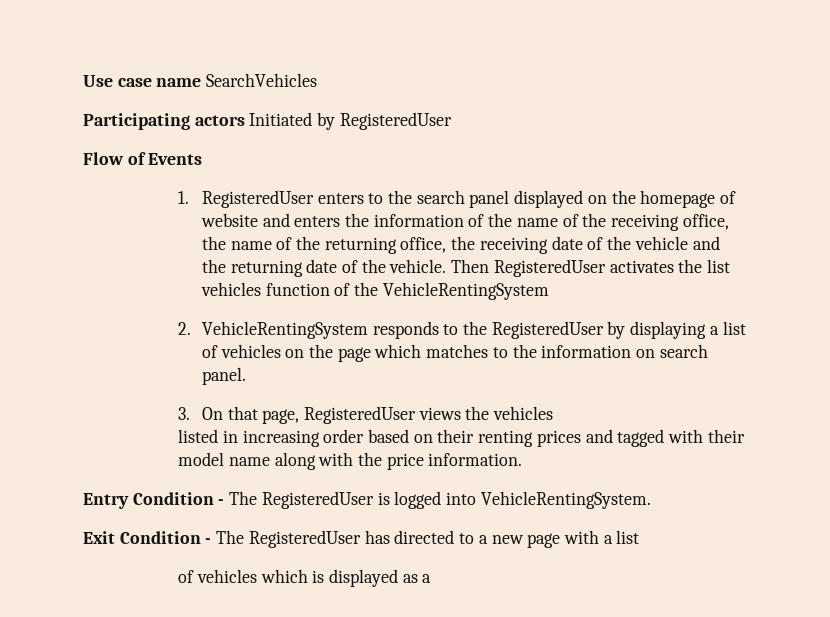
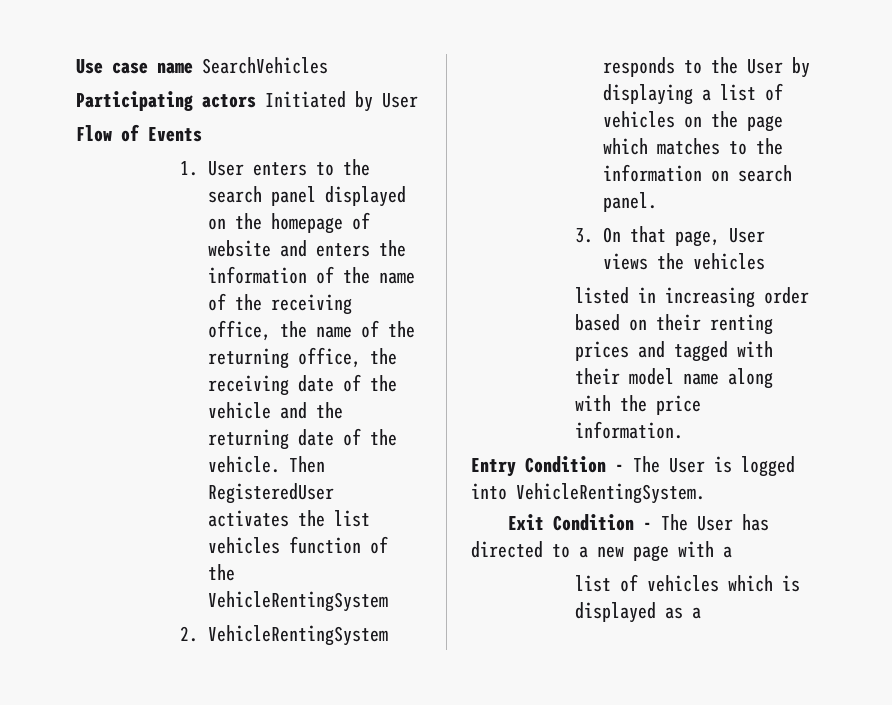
- Participating actors Initiated by RegisteredUser
+ Participating actors Initiated by User
- 1. RegisteredUser enters to the search panel displayed on the homepage of website and enters the information of the name of the receiving office, the name of the returning office, the receiving date of the vehicle and the returning date of the vehicle.
+ 1. User enters to the search panel displayed on the homepage of website and enters the information of the name of the receiving office, the name of the returning office, the receiving date of the vehicle and the returning date of the vehicle.
- 2. VehicleRentingSystem responds to the RegisteredUser by displaying a list of vehicles on the page which matches to the information on search panel.
+ 2. VehicleRentingSystem responds to the User by displaying a list of vehicles on the page which matches to the information on search panel.
- 3. On that page, RegisteredUser views the vehicles
+ 3. On that page, User views the vehicles
- Entry Condition - The RegisteredUser is logged into VehicleRentingSystem.
+ Entry Condition - The User is logged into VehicleRentingSystem.
- Exit Condition - The RegisteredUser has directed to a new page with a list
- of vehicles which is displayed as a
+ Exit Condition - The User has directed to a new page with a
+ list of vehicles which is displayed as a

